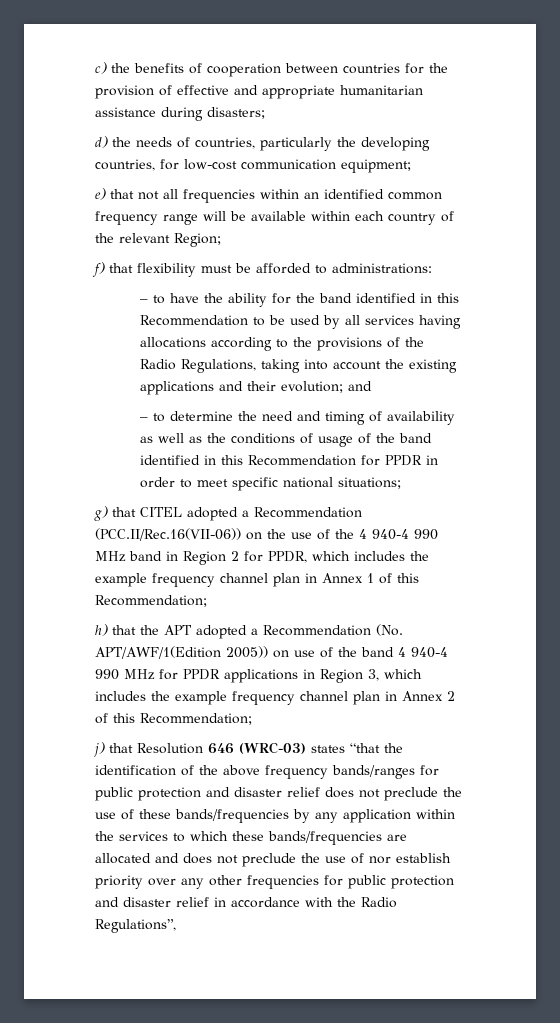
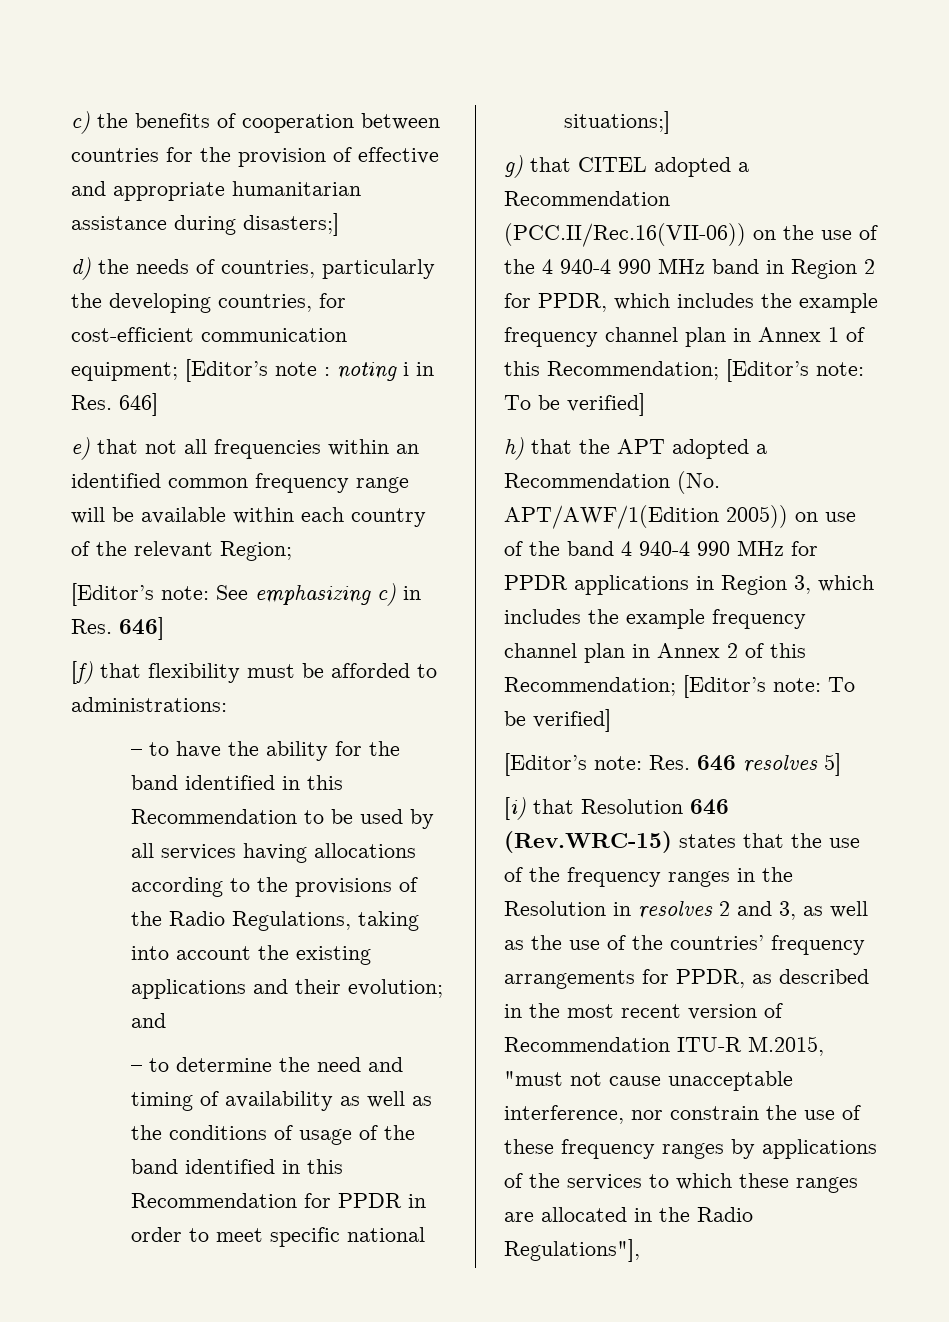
- c) the benefits of cooperation between countries for the provision of effective and appropriate humanitarian assistance during disasters;
+ c) the benefits of cooperation between countries for the provision of effective and appropriate humanitarian assistance during disasters;]
- d) the needs of countries, particularly the developing countries, for low-cost communication equipment;
+ d) the needs of countries, particularly the developing countries, for cost-efficient communication equipment; [Editor’s note : noting i in Res. 646]
- f) that flexibility must be afforded to administrations:
+ [Editor’s note: See emphasizing c) in Res. 646]
+ [f) that flexibility must be afforded to administrations:
- – to determine the need and timing of availability as well as the conditions of usage of the band identified in this Recommendation for PPDR in order to meet specific national situations;
+ – to determine the need and timing of availability as well as the conditions of usage of the band identified in this Recommendation for PPDR in order to meet specific national situations;]
- g) that CITEL adopted a Recommendation (PCC.II/Rec.16(VII-06)) on the use of the 4 940-4 990 MHz band in Region 2 for PPDR, which includes the example frequency channel plan in Annex 1 of this Recommendation;
+ g) that CITEL adopted a Recommendation (PCC.II/Rec.16(VII-06)) on the use of the 4 940-4 990 MHz band in Region 2 for PPDR, which includes the example frequency channel plan in Annex 1 of this Recommendation; [Editor’s note: To be verified]
- h) that the APT adopted a Recommendation (No. APT/AWF/1(Edition 2005)) on use of the band 4 940-4 990 MHz for PPDR applications in Region 3, which includes the example frequency channel plan in Annex 2 of this Recommendation;
- j) that Resolution 646 (WRC-03) states “that the identification of the above frequency bands/ranges for public protection and disaster relief does not preclude the use of these bands/frequencies by any application within the services to which these bands/frequencies are allocated and does not preclude the use of nor establish priority over any other frequencies for public protection and disaster relief in accordance with the Radio Regulations”,
+ h) that the APT adopted a Recommendation (No. APT/AWF/1(Edition 2005)) on use of the band 4 940-4 990 MHz for PPDR applications in Region 3, which includes the example frequency channel plan in Annex 2 of this Recommendation; [Editor’s note: To be verified]
+ [Editor’s note: Res. 646 resolves 5]
+ [i) that Resolution 646 (Rev.WRC-15) states that the use of the frequency ranges in the Resolution in resolves 2 and 3, as well as the use of the countries’ frequency arrangements for PPDR, as described in the most recent version of Recommendation ITU-R M.2015, "must not cause unacceptable interference, nor constrain the use of these frequency ranges by applications of the services to which these ranges are allocated in the Radio Regulations"],

